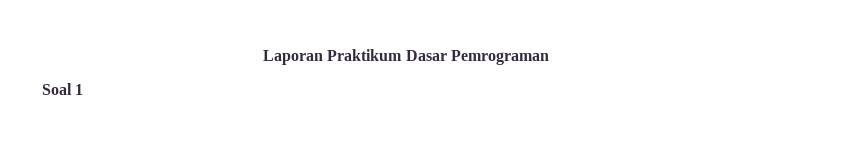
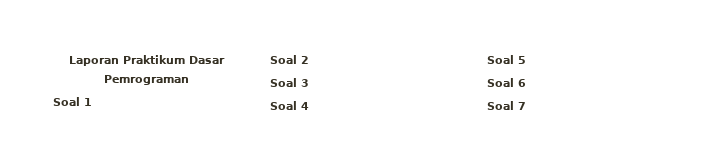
+ Soal 2
+ Soal 3
+ Soal 4
+ Soal 5
+ Soal 6
+ Soal 7

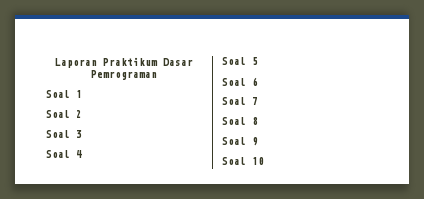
+ Soal 8
+ Soal 9
+ Soal 10

